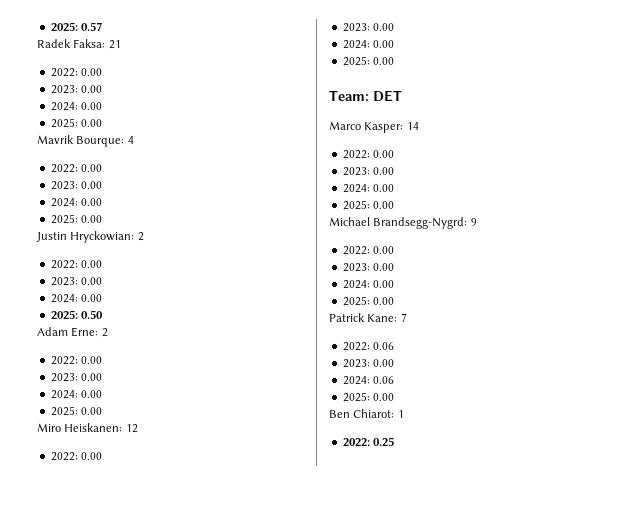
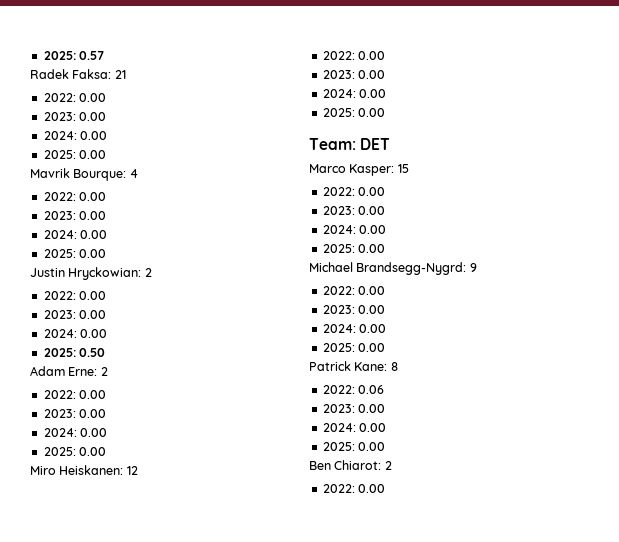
- Marco Kasper: 14
+ Marco Kasper: 15
- Patrick Kane: 7
+ Patrick Kane: 8
  2022: 0.06
  2023: 0.00
- 2024: 0.06
+ 2024: 0.00
- Ben Chiarot: 1
- 2022: 0.25
+ Ben Chiarot: 2
+ 2022: 0.00

